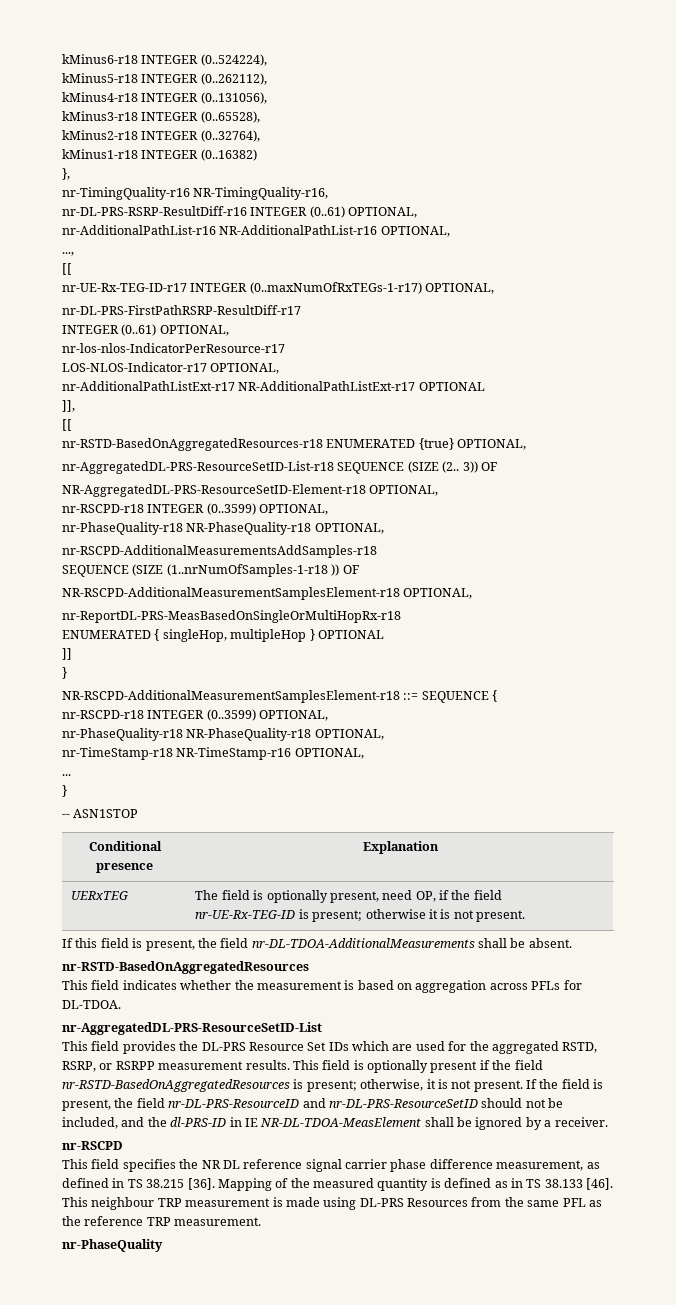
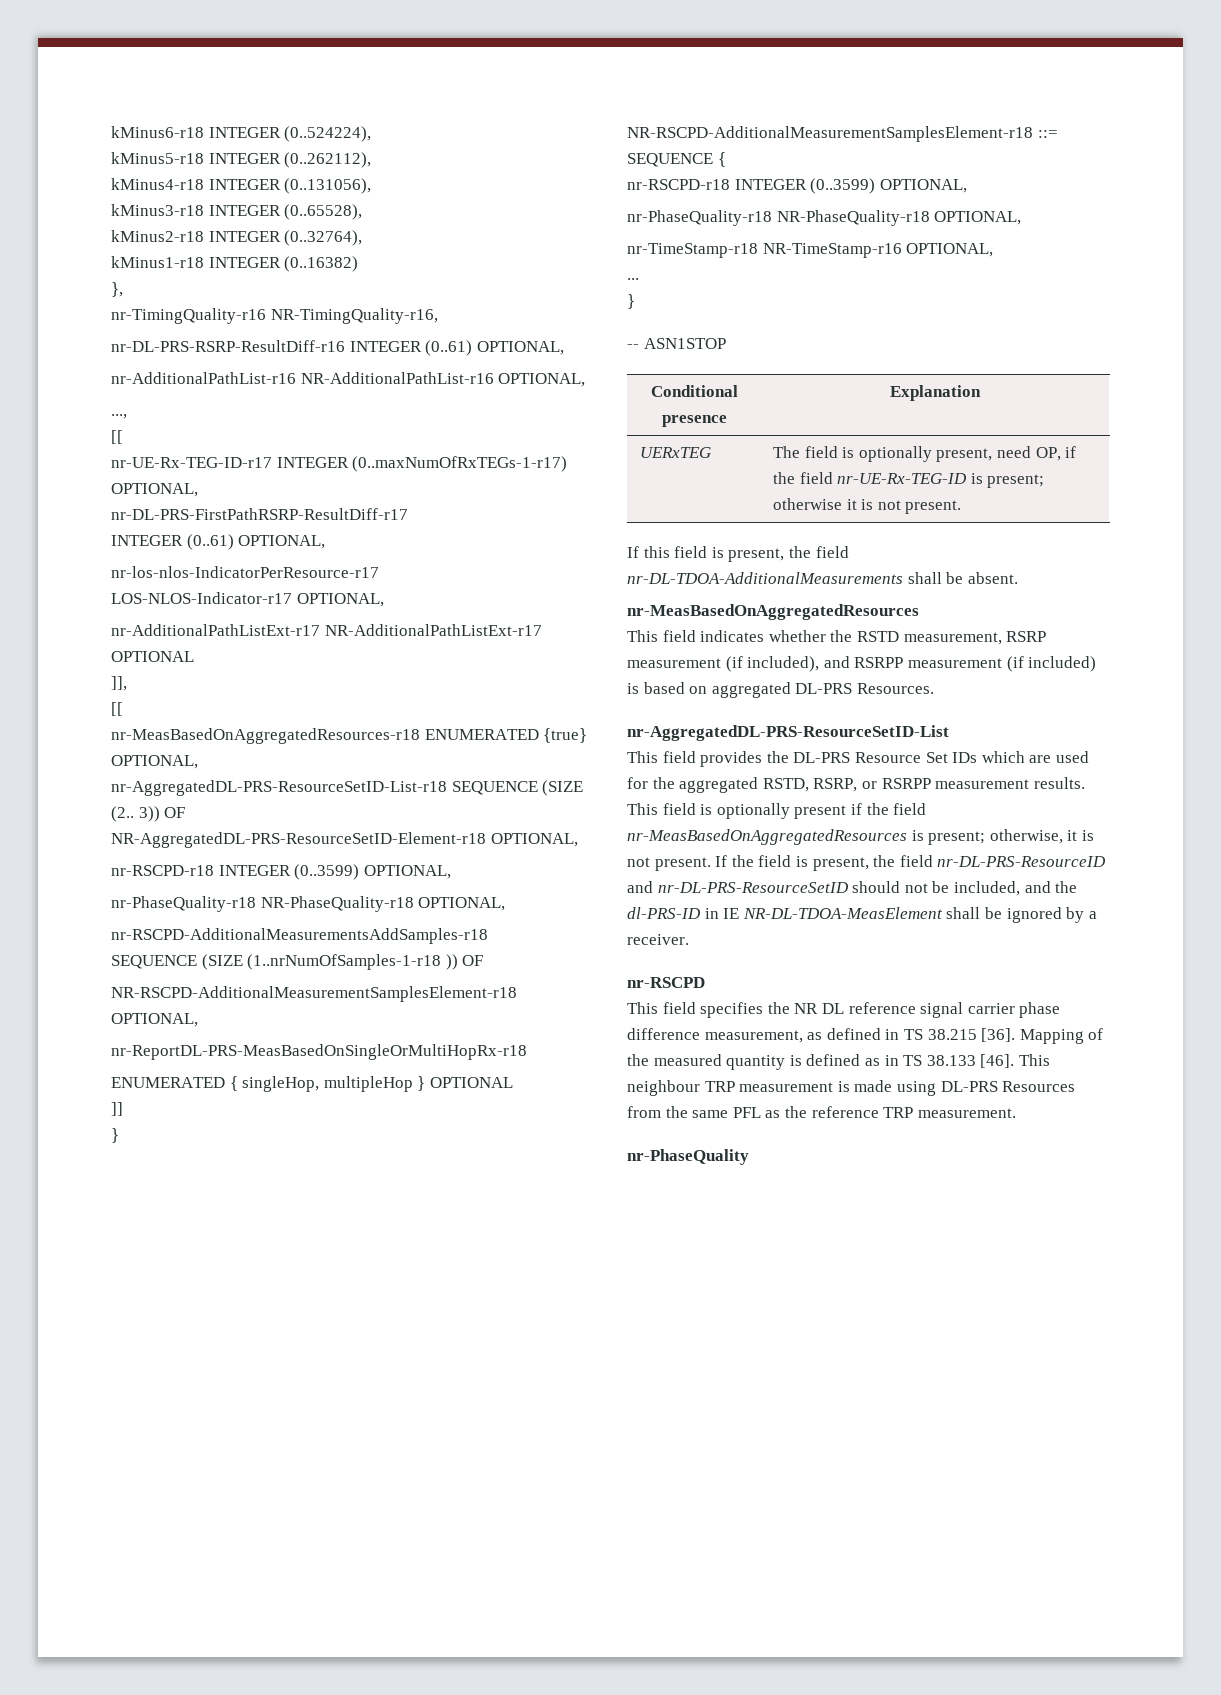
- nr-RSTD-BasedOnAggregatedResources-r18 ENUMERATED {true} OPTIONAL,
+ nr-MeasBasedOnAggregatedResources-r18 ENUMERATED {true} OPTIONAL,
  If this field is present, the field nr-DL-TDOA-AdditionalMeasurements shall be absent.
- nr-RSTD-BasedOnAggregatedResources
+ nr-MeasBasedOnAggregatedResources
- This field indicates whether the measurement is based on aggregation across PFLs for DL-TDOA.
+ This field indicates whether the RSTD measurement, RSRP measurement (if included), and RSRPP measurement (if included) is based on aggregated DL-PRS Resources.
- This field is optionally present if the field nr-RSTD-BasedOnAggregatedResources is present; otherwise, it is not present.
+ This field is optionally present if the field nr-MeasBasedOnAggregatedResources is present; otherwise, it is not present.

